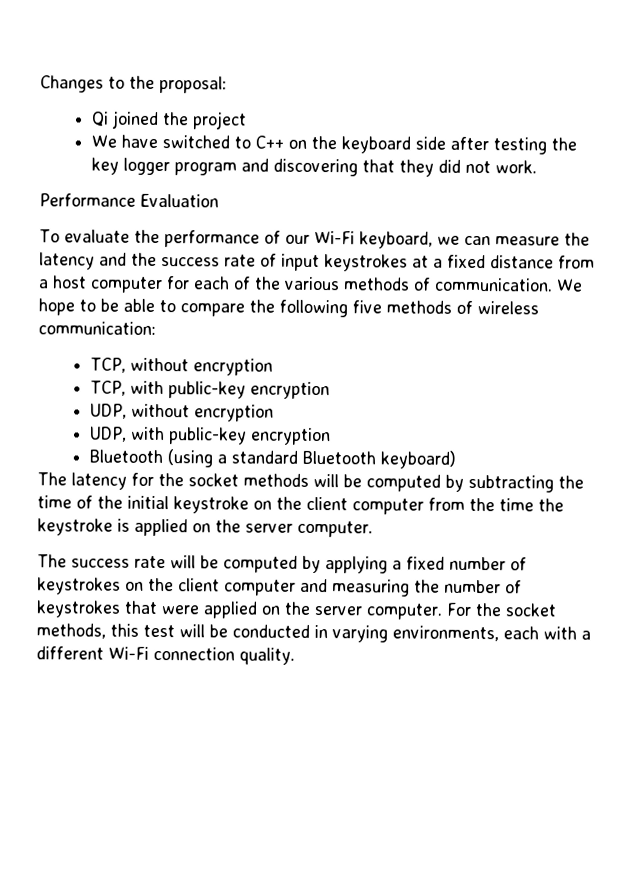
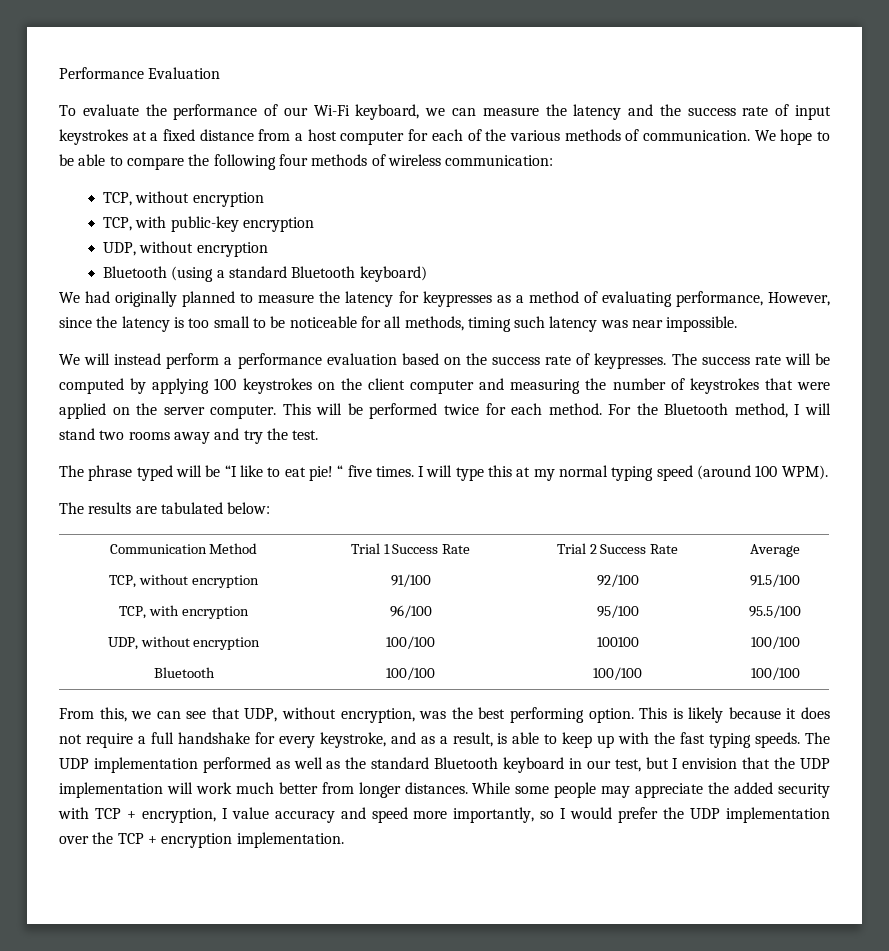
- Changes to the proposal:
- Qi joined the project
- We have switched to C++ on the keyboard side after testing the key logger program and discovering that they did not work.
- We hope to be able to compare the following five methods of wireless communication:
+ We hope to be able to compare the following four methods of wireless communication:
- UDP, with public-key encryption
- The latency for the socket methods will be computed by subtracting the time of the initial keystroke on the client computer from the time the keystroke is applied on the server computer.
- The success rate will be computed by applying a fixed number of keystrokes on the client computer and measuring the number of keystrokes that were applied on the server computer.
+ We had originally planned to measure the latency for keypresses as a method of evaluating performance, However, since the latency is too small to be noticeable for all methods, timing such latency was near impossible.
+ We will instead perform a performance evaluation based on the success rate of keypresses. The success rate will be computed by applying 100 keystrokes on the client computer and measuring the number of keystrokes that were applied on the server computer.
- For the socket methods, this test will be conducted in varying environments, each with a different Wi-Fi connection quality.
+ This will be performed twice for each method. For the Bluetooth method, I will stand two rooms away and try the test.
+ The phrase typed will be “I like to eat pie! “ five times. I will type this at my normal typing speed (around 100 WPM).
+ The results are tabulated below:
+ Communication Method | Trial 1 Success Rate | Trial 2 Success Rate | Average
+ TCP, without encryption | 91/100 | 92/100 | 91.5/100
+ TCP, with encryption | 96/100 | 95/100 | 95.5/100
+ UDP, without encryption | 100/100 | 100100 | 100/100
+ Bluetooth | 100/100 | 100/100 | 100/100
+ From this, we can see that UDP, without encryption, was the best performing option. This is likely because it does not require a full handshake for every keystroke, and as a result, is able to keep up with the fast typing speeds. The UDP implementation performed as well as the standard Bluetooth keyboard in our test, but I envision that the UDP implementation will work much better from longer distances. While some people may appreciate the added security with TCP + encryption, I value accuracy and speed more importantly, so I would prefer the UDP implementation over the TCP + encryption implementation.

